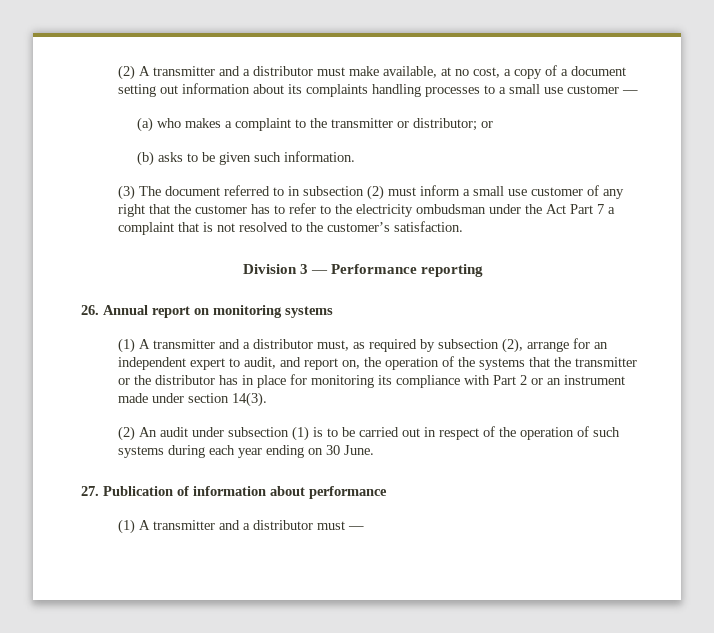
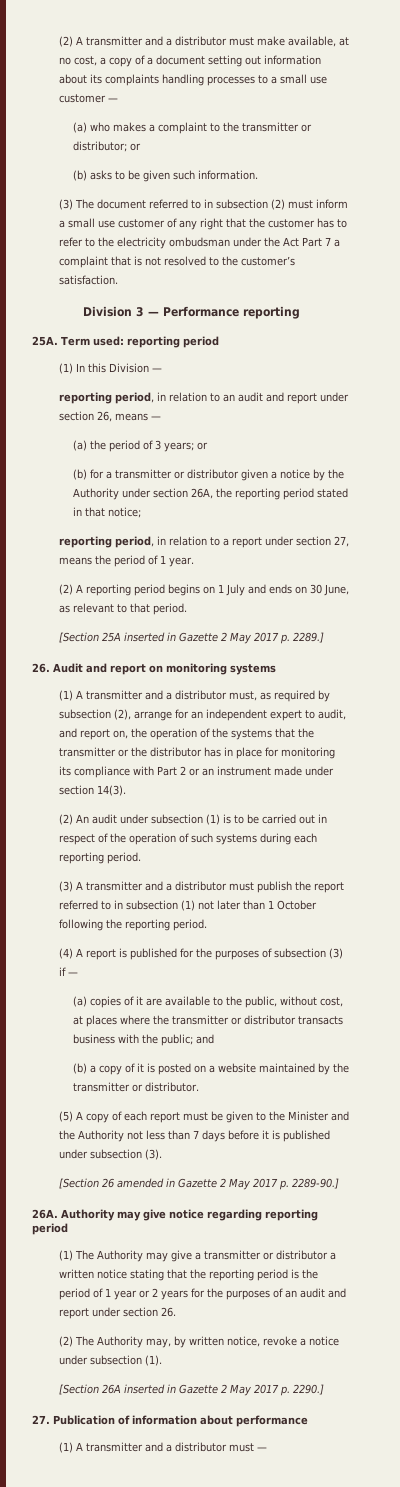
- 26. Annual report on monitoring systems
+ 25A. Term used: reporting period
+ (1) In this Division —
+ reporting period, in relation to an audit and report under section 26, means —
+ (a) the period of 3 years; or
+ (b) for a transmitter or distributor given a notice by the Authority under section 26A, the reporting period stated in that notice;
+ reporting period, in relation to a report under section 27, means the period of 1 year.
+ (2) A reporting period begins on 1 July and ends on 30 June, as relevant to that period.
+ [Section 25A inserted in Gazette 2 May 2017 p. 2289.]
+ 26. Audit and report on monitoring systems
- (2) An audit under subsection (1) is to be carried out in respect of the operation of such systems during each year ending on 30 June.
+ (2) An audit under subsection (1) is to be carried out in respect of the operation of such systems during each reporting period.
+ (3) A transmitter and a distributor must publish the report referred to in subsection (1) not later than 1 October following the reporting period.
+ (4) A report is published for the purposes of subsection (3) if —
+ (a) copies of it are available to the public, without cost, at places where the transmitter or distributor transacts business with the public; and
+ (b) a copy of it is posted on a website maintained by the transmitter or distributor.
+ (5) A copy of each report must be given to the Minister and the Authority not less than 7 days before it is published under subsection (3).
+ [Section 26 amended in Gazette 2 May 2017 p. 2289-90.]
+ 26A. Authority may give notice regarding reporting period
+ (1) The Authority may give a transmitter or distributor a written notice stating that the reporting period is the period of 1 year or 2 years for the purposes of an audit and report under section 26.
+ (2) The Authority may, by written notice, revoke a notice under subsection (1).
+ [Section 26A inserted in Gazette 2 May 2017 p. 2290.]

